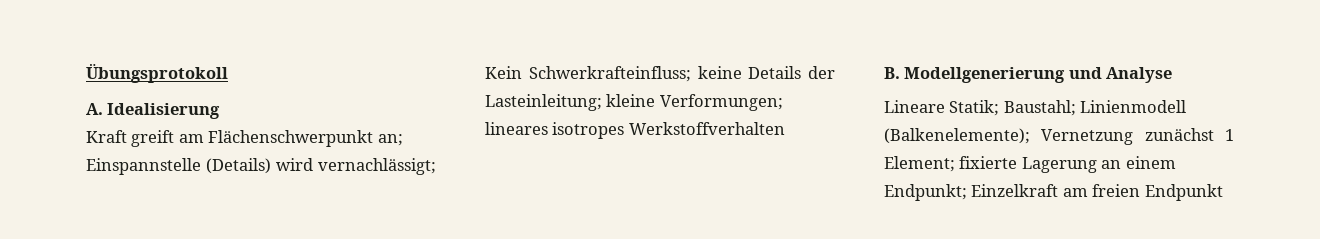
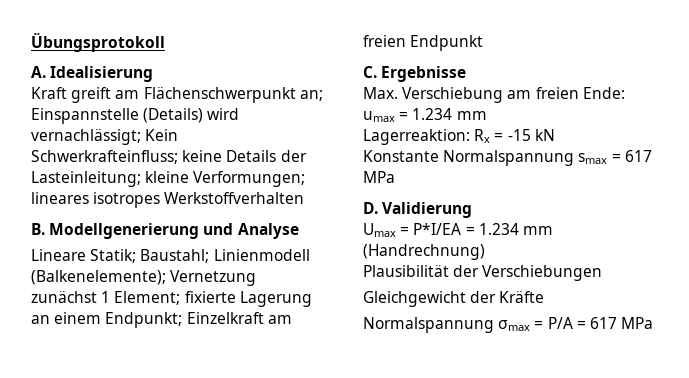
+ C. Ergebnisse
+ Max. Verschiebung am freien Ende: umax = 1.234 mm
+ Lagerreaktion: Rx = -15 kN
+ Konstante Normalspannung smax = 617 MPa
+ D. Validierung
+ Umax = P*I/EA = 1.234 mm (Handrechnung)
+ Plausibilität der Verschiebungen
+ Gleichgewicht der Kräfte
+ Normalspannung σmax = P/A = 617 MPa

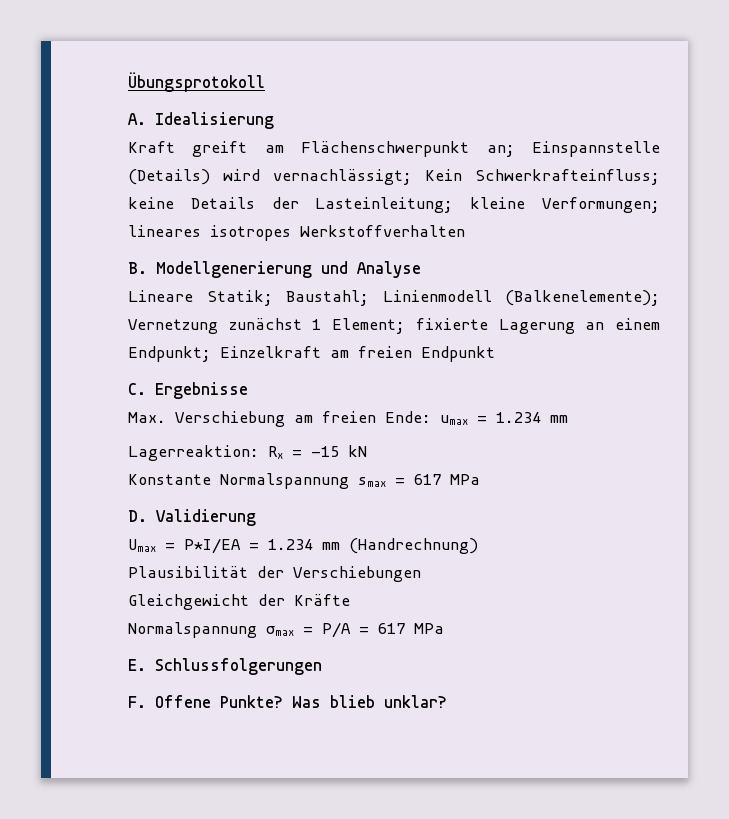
+ E. Schlussfolgerungen
+ F. Offene Punkte? Was blieb unklar?

